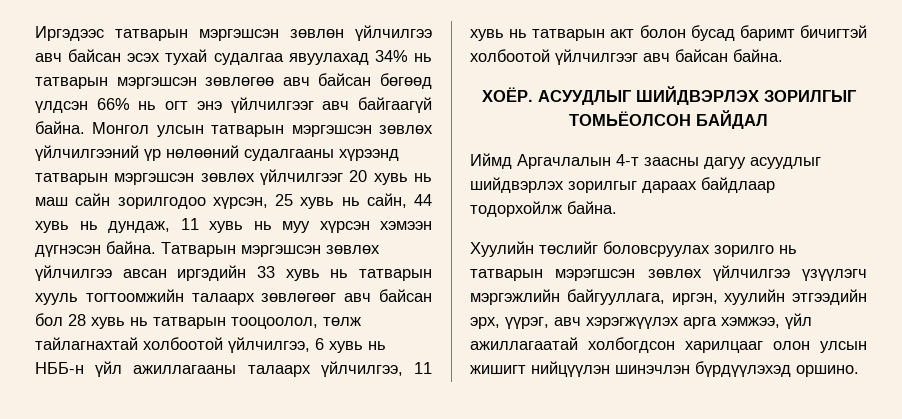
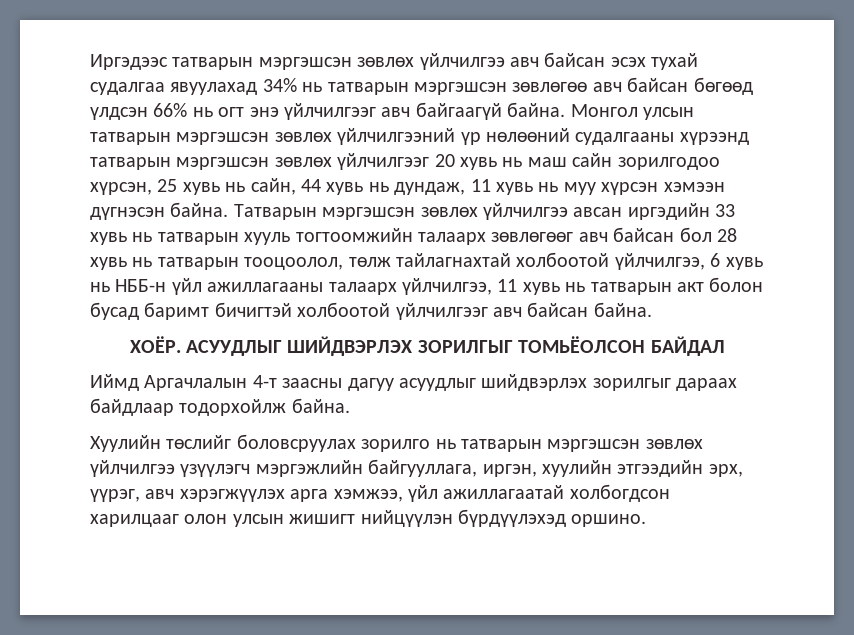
- Иргэдээс татварын мэргэшсэн зөвлөн үйлчилгээ авч байсан эсэх тухай судалгаа явуулахад 34% нь татварын мэргэшсэн зөвлөгөө авч байсан бөгөөд үлдсэн 66% нь огт энэ үйлчилгээг авч байгаагүй байна.
+ Иргэдээс татварын мэргэшсэн зөвлөх үйлчилгээ авч байсан эсэх тухай судалгаа явуулахад 34% нь татварын мэргэшсэн зөвлөгөө авч байсан бөгөөд үлдсэн 66% нь огт энэ үйлчилгээг авч байгаагүй байна.
- Хуулийн төслийг боловсруулах зорилго нь татварын мэрэгшсэн зөвлөх үйлчилгээ үзүүлэгч мэргэжлийн байгууллага, иргэн, хуулийн этгээдийн эрх, үүрэг, авч хэрэгжүүлэх арга хэмжээ, үйл ажиллагаатай холбогдсон харилцааг олон улсын жишигт нийцүүлэн шинэчлэн бүрдүүлэхэд оршино.
+ Хуулийн төслийг боловсруулах зорилго нь татварын мэргэшсэн зөвлөх үйлчилгээ үзүүлэгч мэргэжлийн байгууллага, иргэн, хуулийн этгээдийн эрх, үүрэг, авч хэрэгжүүлэх арга хэмжээ, үйл ажиллагаатай холбогдсон харилцааг олон улсын жишигт нийцүүлэн бүрдүүлэхэд оршино.

